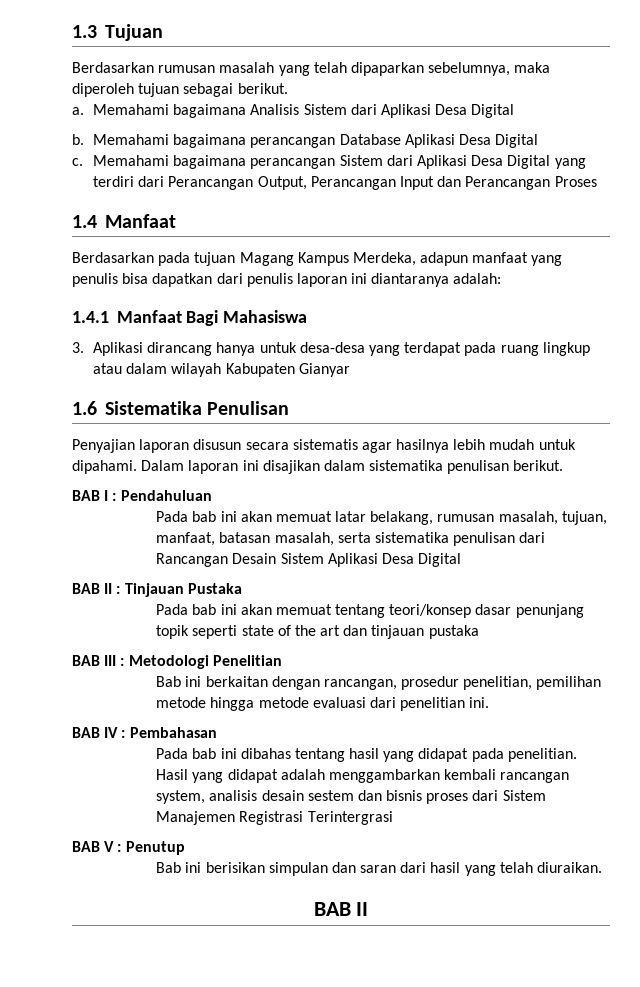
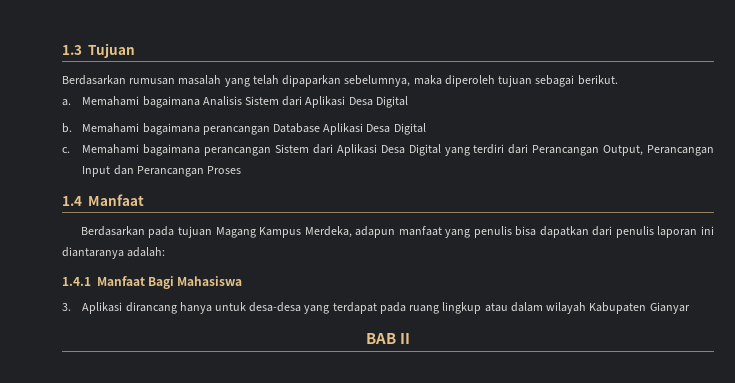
- 1.6 Sistematika Penulisan
- Penyajian laporan disusun secara sistematis agar hasilnya lebih mudah untuk dipahami. Dalam laporan ini disajikan dalam sistematika penulisan berikut.
- BAB I : Pendahuluan
- Pada bab ini akan memuat latar belakang, rumusan masalah, tujuan, manfaat, batasan masalah, serta sistematika penulisan dari Rancangan Desain Sistem Aplikasi Desa Digital
- BAB II : Tinjauan Pustaka
- Pada bab ini akan memuat tentang teori/konsep dasar penunjang topik seperti state of the art dan tinjauan pustaka
- BAB III : Metodologi Penelitian
- Bab ini berkaitan dengan rancangan, prosedur penelitian, pemilihan metode hingga metode evaluasi dari penelitian ini.
- BAB IV : Pembahasan
- Pada bab ini dibahas tentang hasil yang didapat pada penelitian. Hasil yang didapat adalah menggambarkan kembali rancangan system, analisis desain sestem dan bisnis proses dari Sistem Manajemen Registrasi Terintergrasi
- BAB V : Penutup
- Bab ini berisikan simpulan dan saran dari hasil yang telah diuraikan.

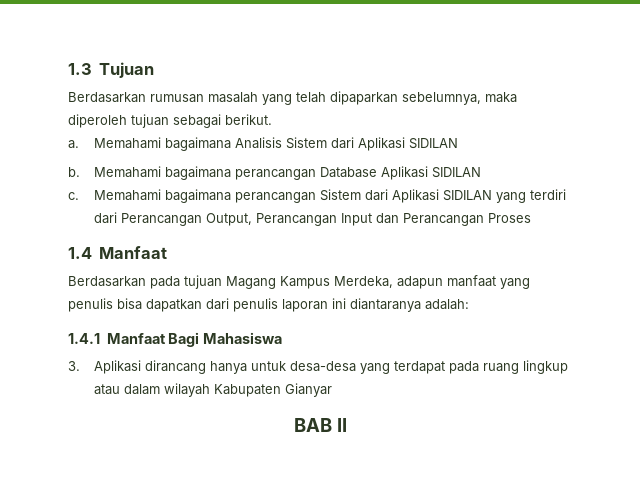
- Memahami bagaimana Analisis Sistem dari Aplikasi Desa Digital
+ Memahami bagaimana Analisis Sistem dari Aplikasi SIDILAN
- Memahami bagaimana perancangan Database Aplikasi Desa Digital
+ Memahami bagaimana perancangan Database Aplikasi SIDILAN
- Memahami bagaimana perancangan Sistem dari Aplikasi Desa Digital yang terdiri dari Perancangan Output, Perancangan Input dan Perancangan Proses
+ Memahami bagaimana perancangan Sistem dari Aplikasi SIDILAN yang terdiri dari Perancangan Output, Perancangan Input dan Perancangan Proses

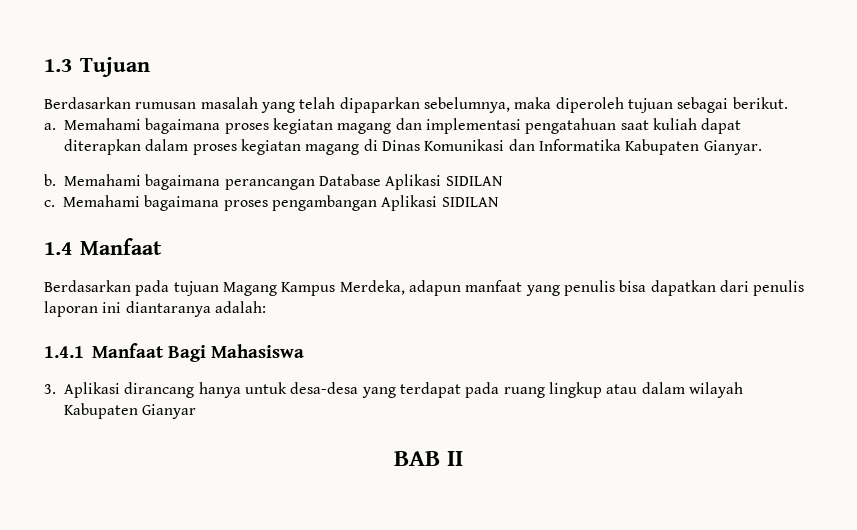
- Memahami bagaimana Analisis Sistem dari Aplikasi SIDILAN
+ Memahami bagaimana proses kegiatan magang dan implementasi pengatahuan saat kuliah dapat diterapkan dalam proses kegiatan magang di Dinas Komunikasi dan Informatika Kabupaten Gianyar.
- Memahami bagaimana perancangan Sistem dari Aplikasi SIDILAN yang terdiri dari Perancangan Output, Perancangan Input dan Perancangan Proses
+ Memahami bagaimana proses pengambangan Aplikasi SIDILAN

